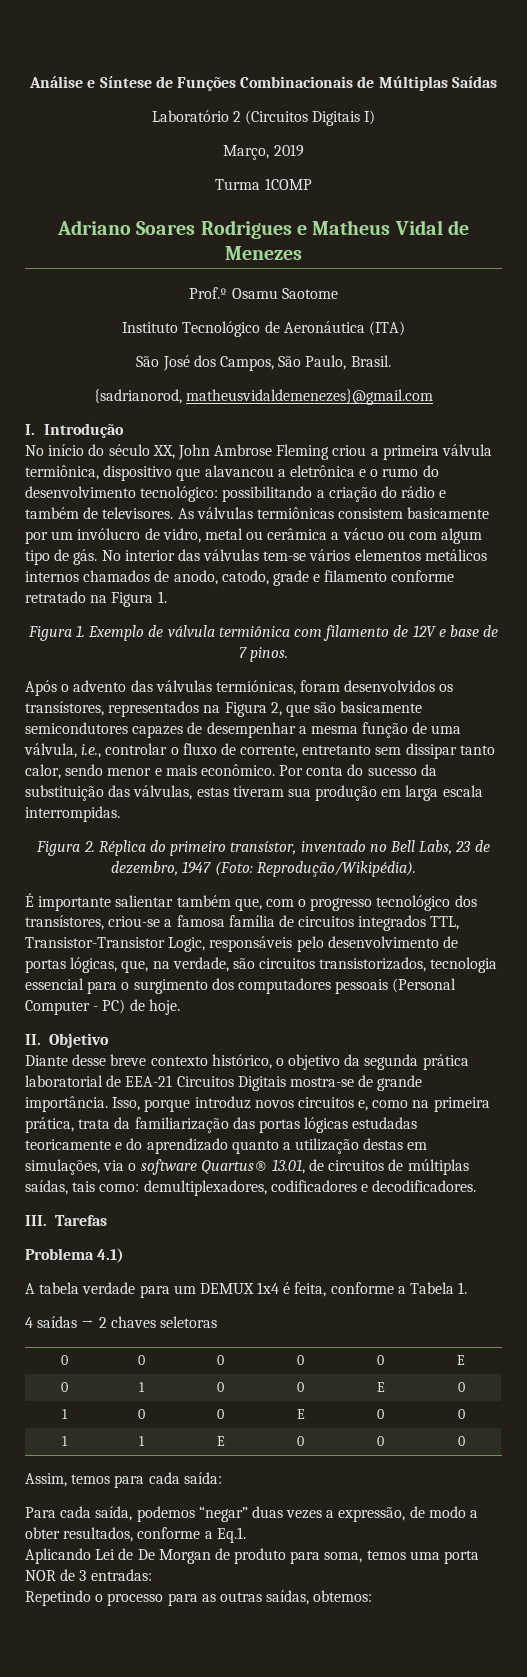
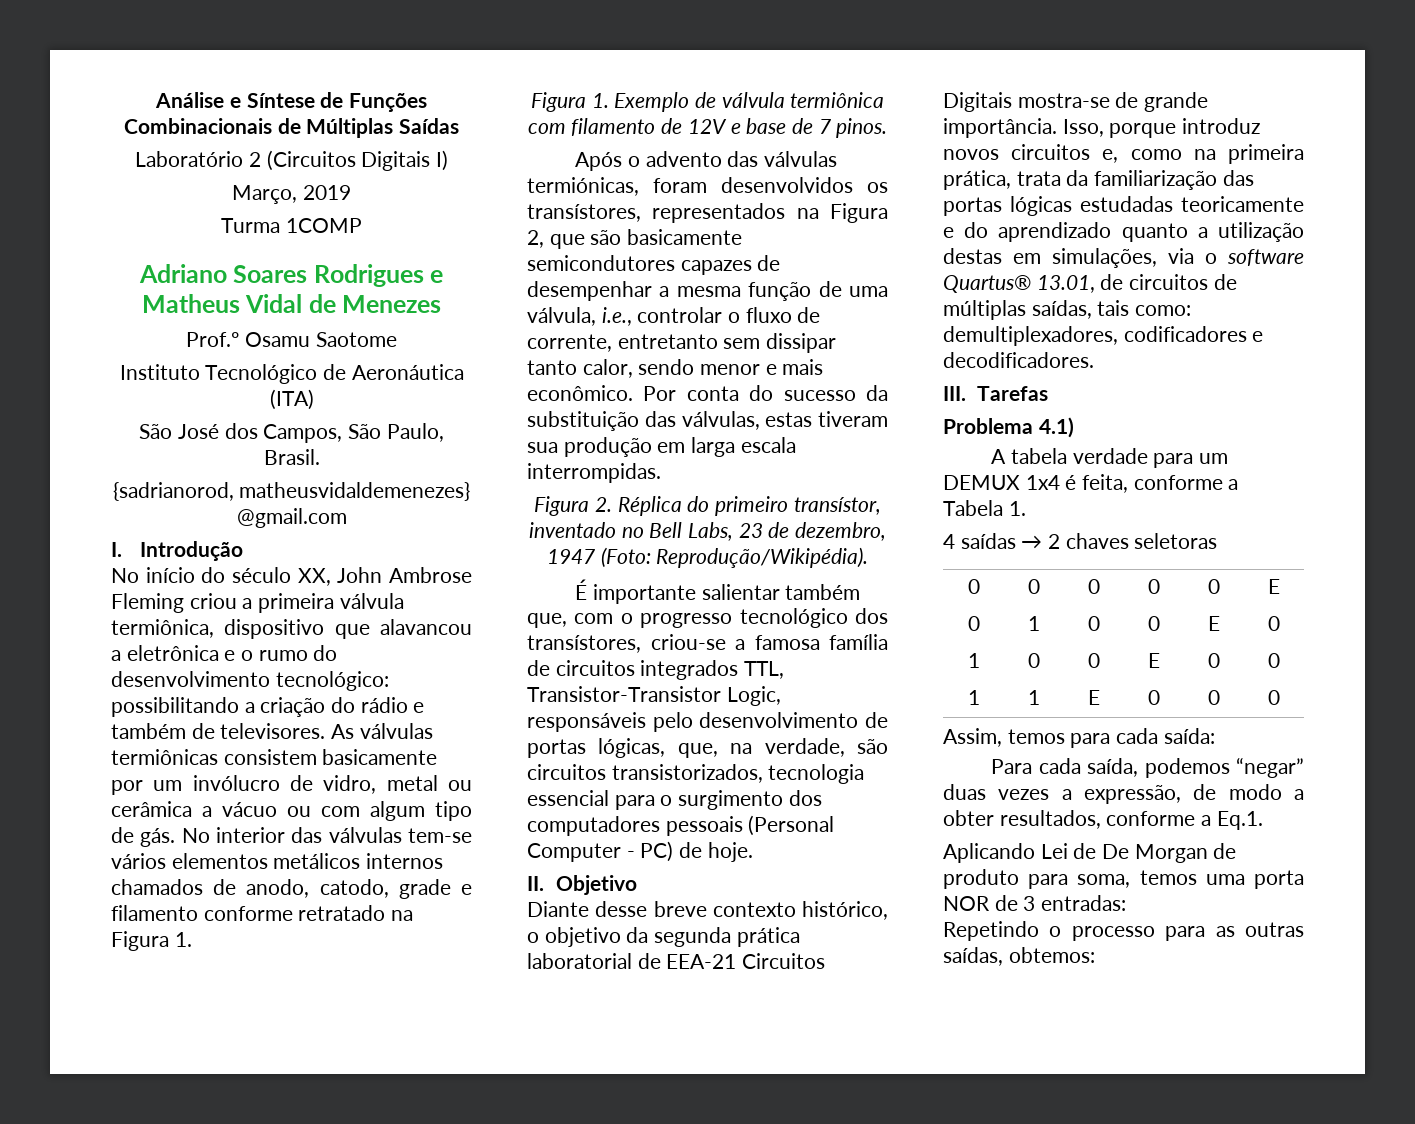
- {sadrianorod, matheusvidaldemenezes}@gmail.com
+ {sadrianorod, matheusvidaldemenezes} @gmail.com

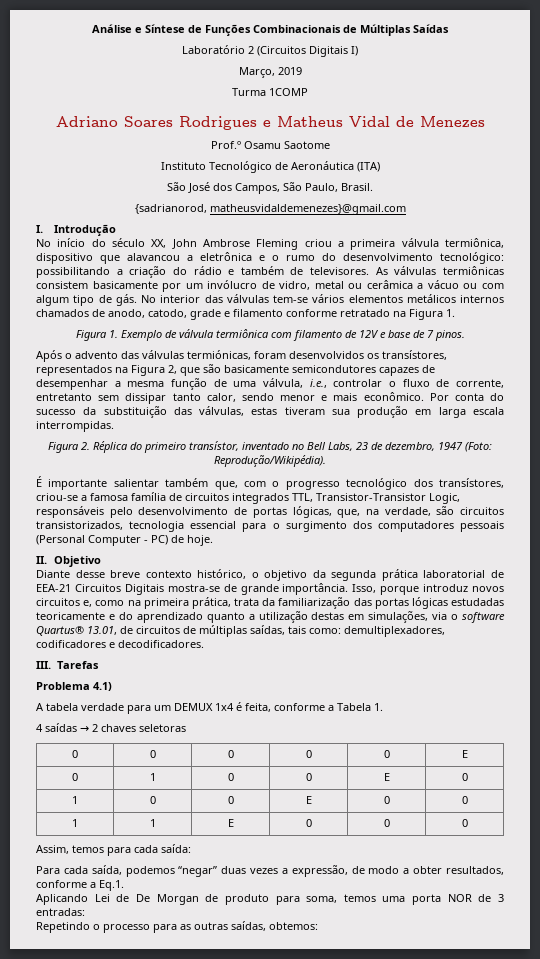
- {sadrianorod, matheusvidaldemenezes} @gmail.com
+ {sadrianorod, matheusvidaldemenezes}@gmail.com

